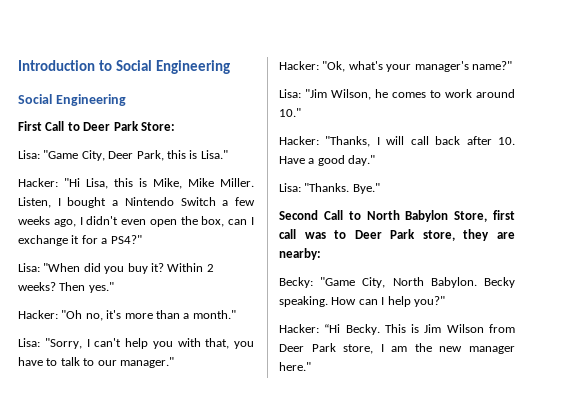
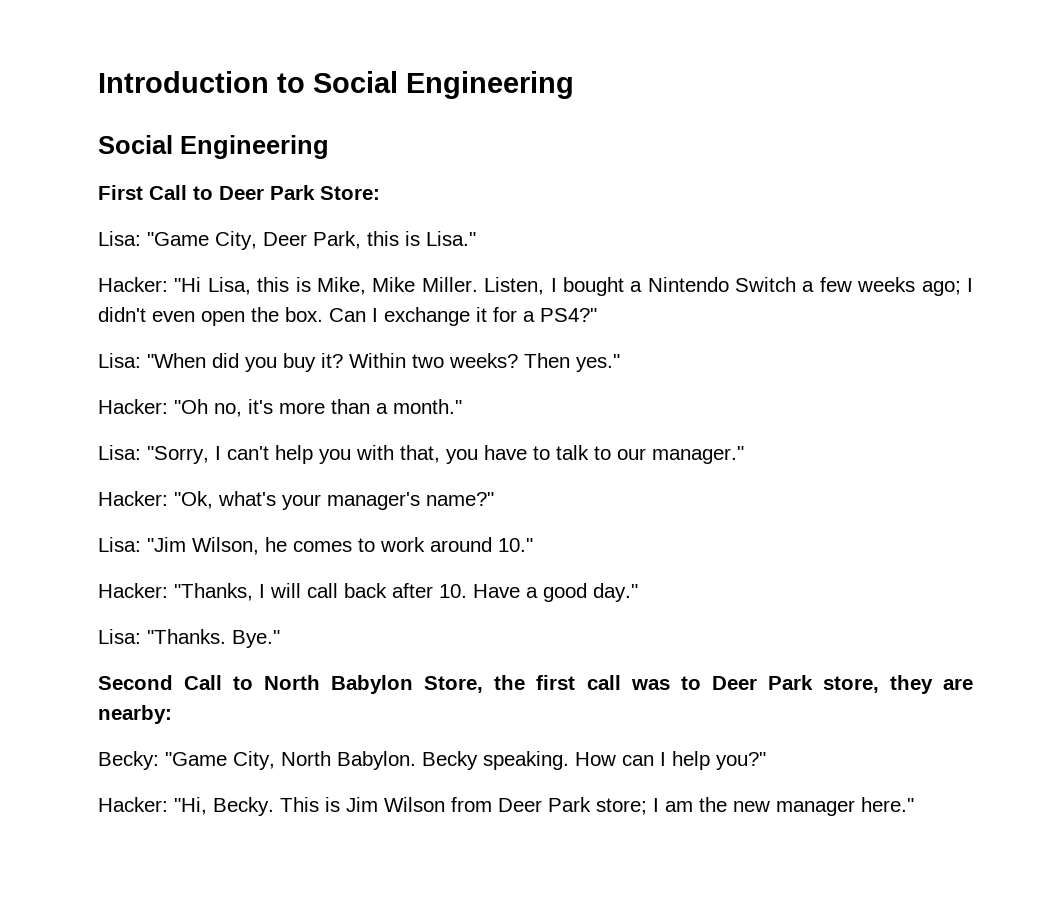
- Listen, I bought a Nintendo Switch a few weeks ago, I didn't even open the box, can I exchange it for a PS4?"
+ Listen, I bought a Nintendo Switch a few weeks ago; I didn't even open the box. Can I exchange it for a PS4?"
- Within 2 weeks?
+ Within two weeks?
- Second Call to North Babylon Store, first call was to Deer Park store, they are nearby:
+ Second Call to North Babylon Store, the first call was to Deer Park store, they are nearby:
- Hacker: “Hi Becky.
+ Hacker: "Hi, Becky.
- This is Jim Wilson from Deer Park store, I am the new manager here."
+ This is Jim Wilson from Deer Park store; I am the new manager here."

